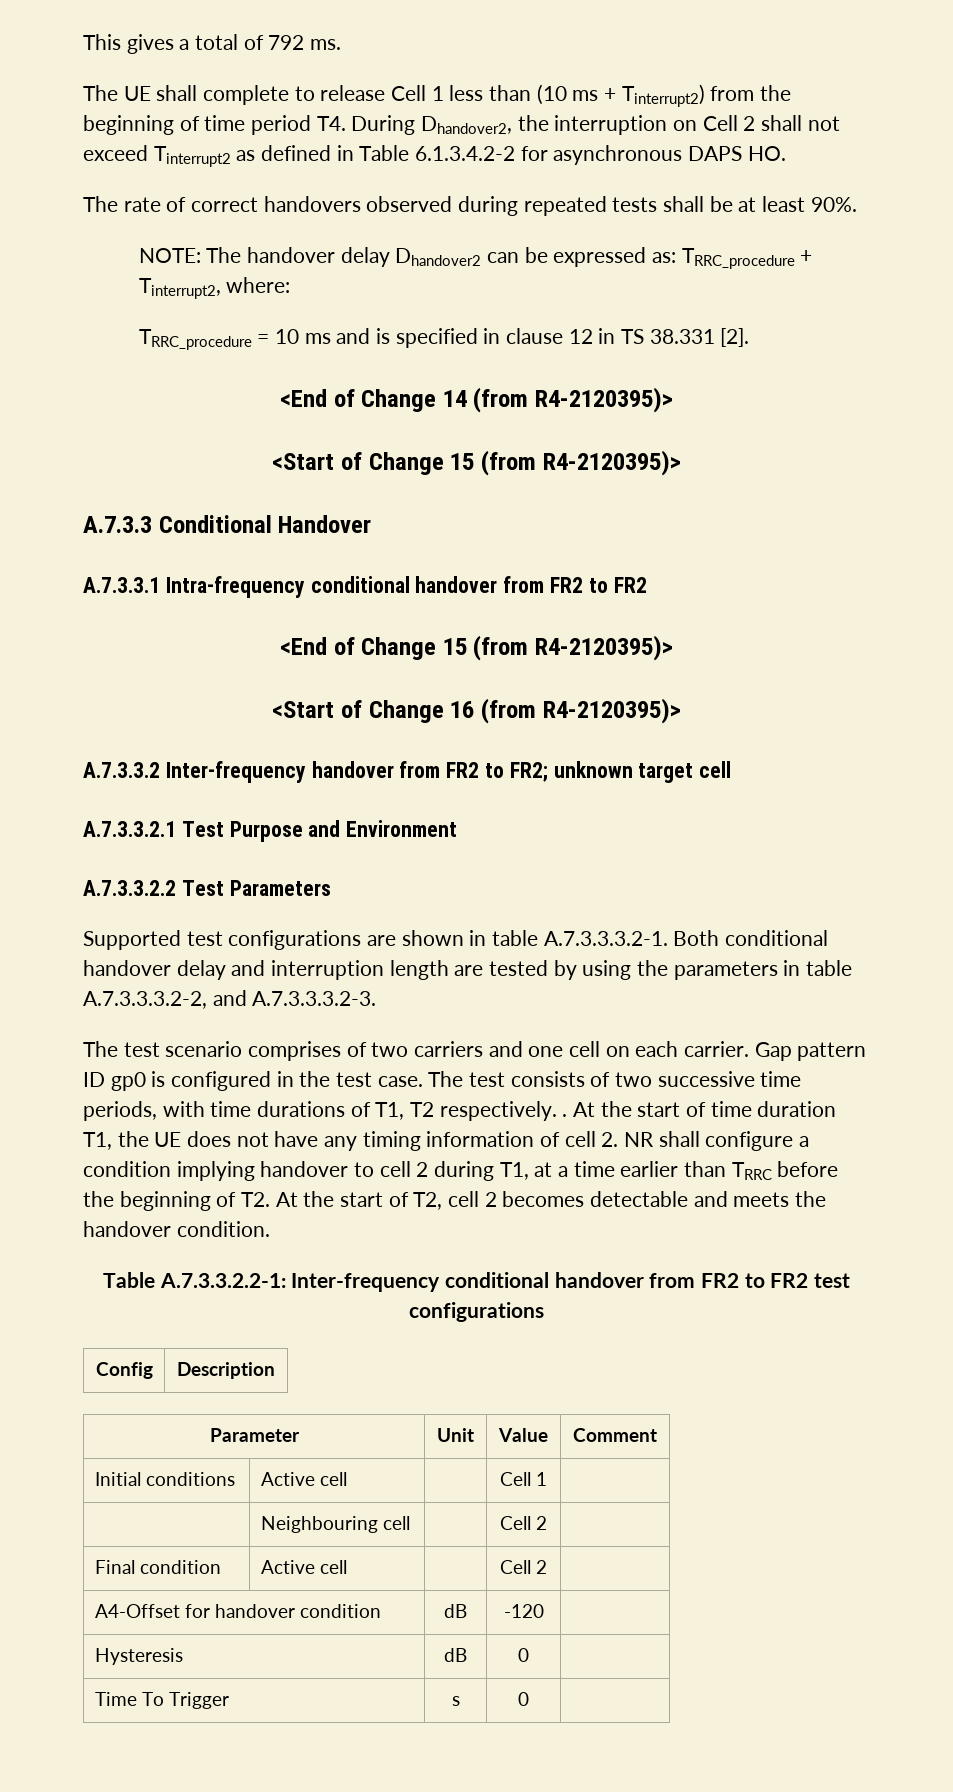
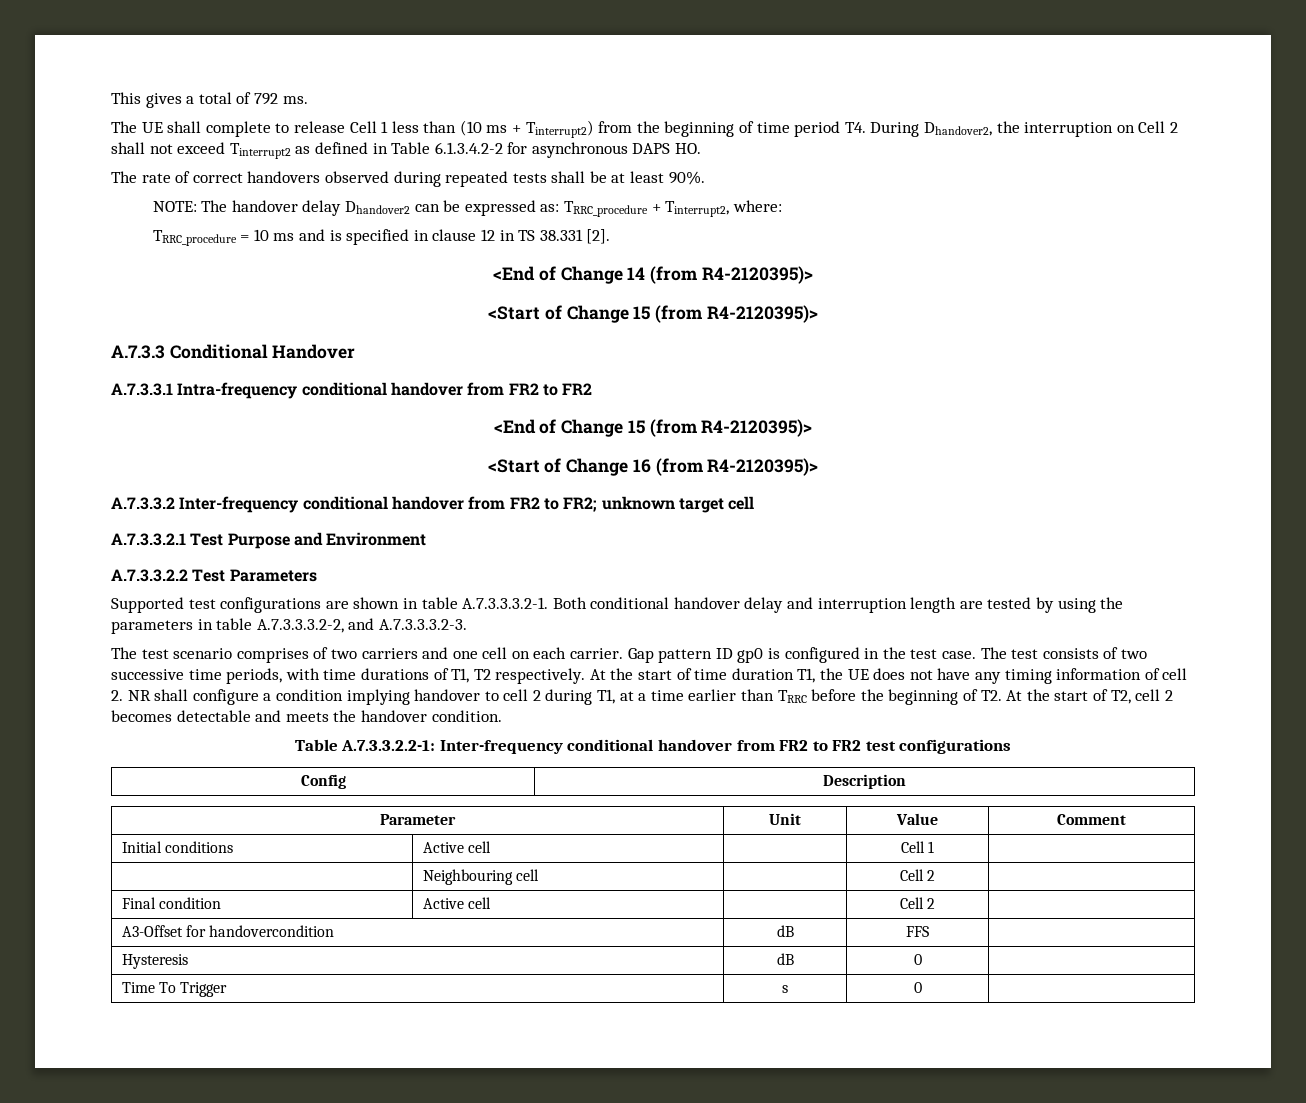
- A.7.3.3.2 Inter-frequency handover from FR2 to FR2; unknown target cell
+ A.7.3.3.2 Inter-frequency conditional handover from FR2 to FR2; unknown target cell
- The test consists of two successive time periods, with time durations of T1, T2 respectively. .
+ The test consists of two successive time periods, with time durations of T1, T2 respectively.
- A4-Offset for handover condition | dB | -120 |
+ A3-Offset for handovercondition | dB | FFS |

